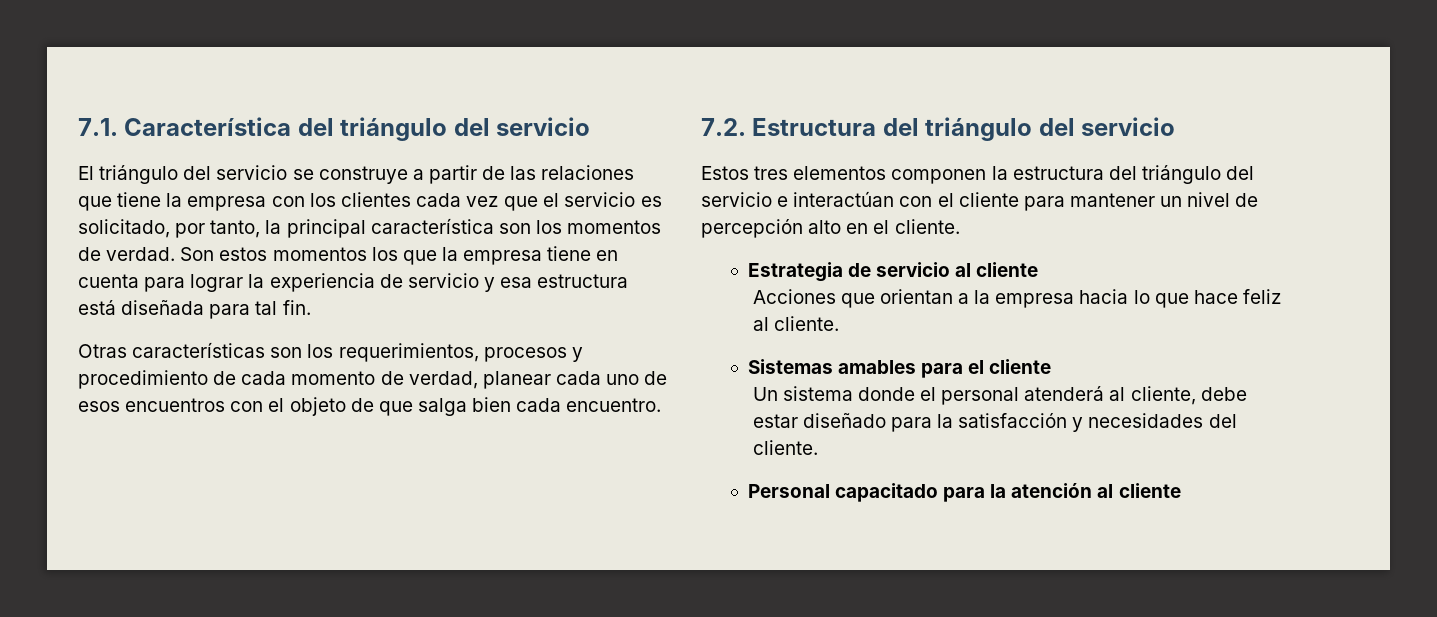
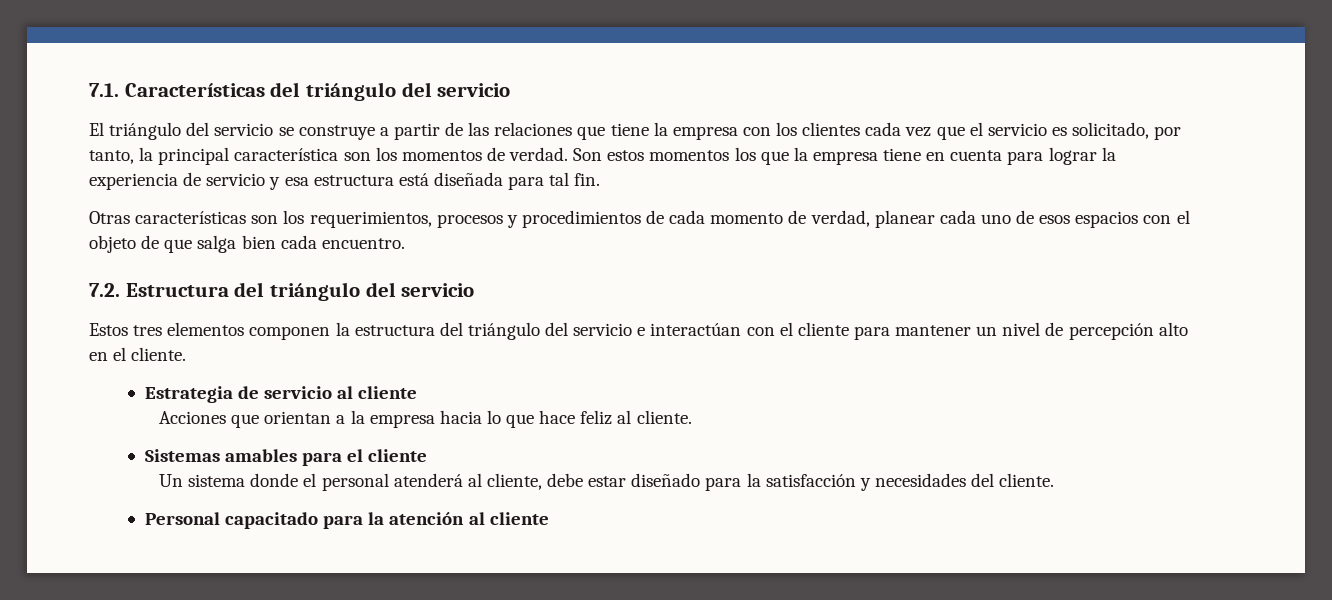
- 7.1. Característica del triángulo del servicio
+ 7.1. Características del triángulo del servicio
- Otras características son los requerimientos, procesos y procedimiento de cada momento de verdad, planear cada uno de esos encuentros con el objeto de que salga bien cada encuentro.
+ Otras características son los requerimientos, procesos y procedimientos de cada momento de verdad, planear cada uno de esos espacios con el objeto de que salga bien cada encuentro.

